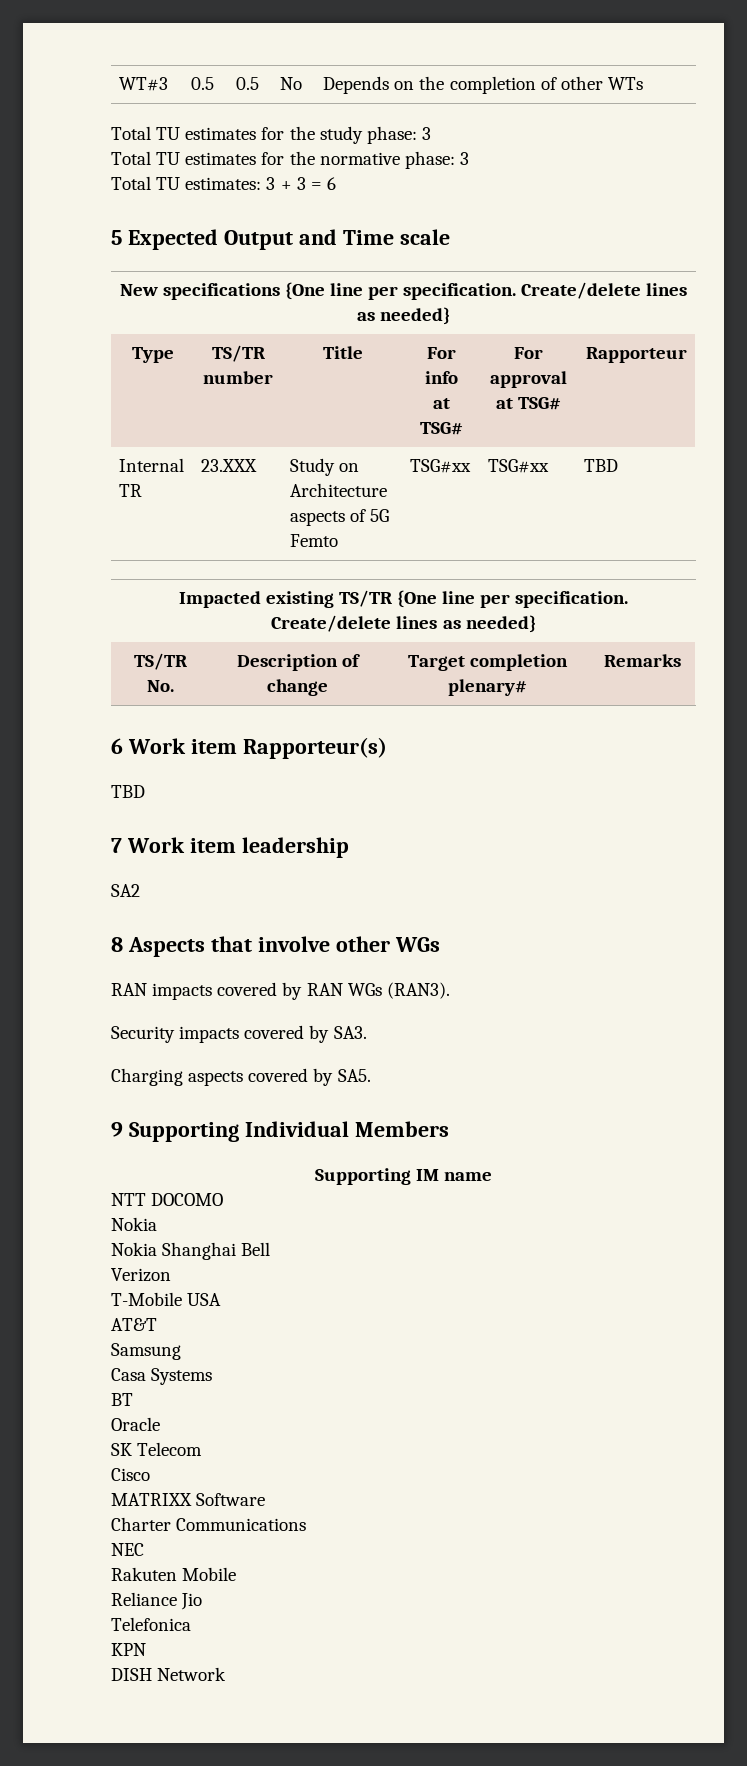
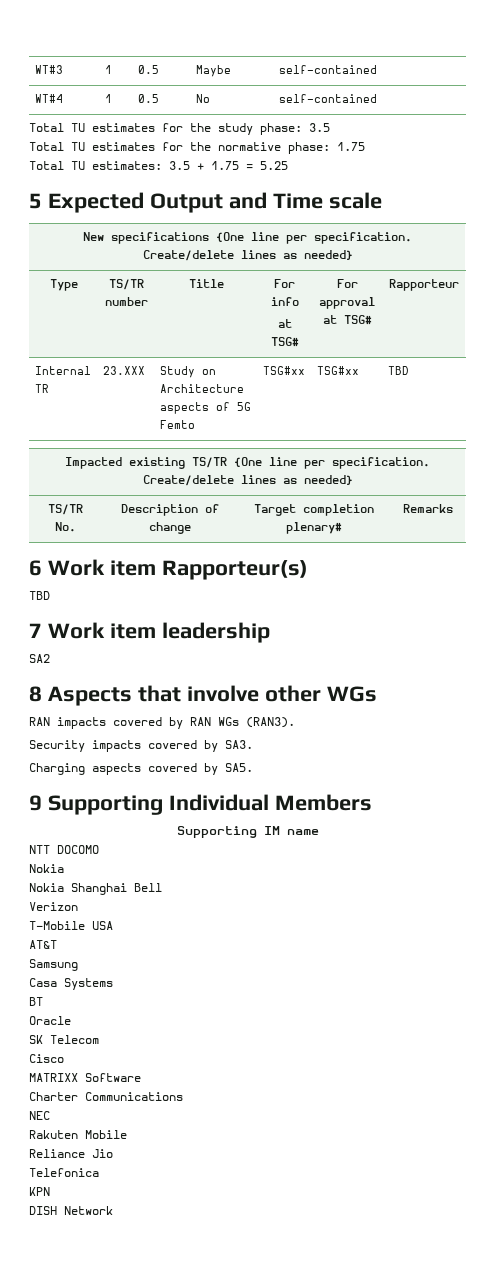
- WT#3 | 0.5 | 0.5 | No | Depends on the completion of other WTs
+ WT#3 | 1 | 0.5 | Maybe | self-contained
+ WT#4 | 1 | 0.5 | No | self-contained
- Total TU estimates for the study phase: 3
+ Total TU estimates for the study phase: 3.5
- Total TU estimates for the normative phase: 3
+ Total TU estimates for the normative phase: 1.75
- Total TU estimates: 3 + 3 = 6
+ Total TU estimates: 3.5 + 1.75 = 5.25

